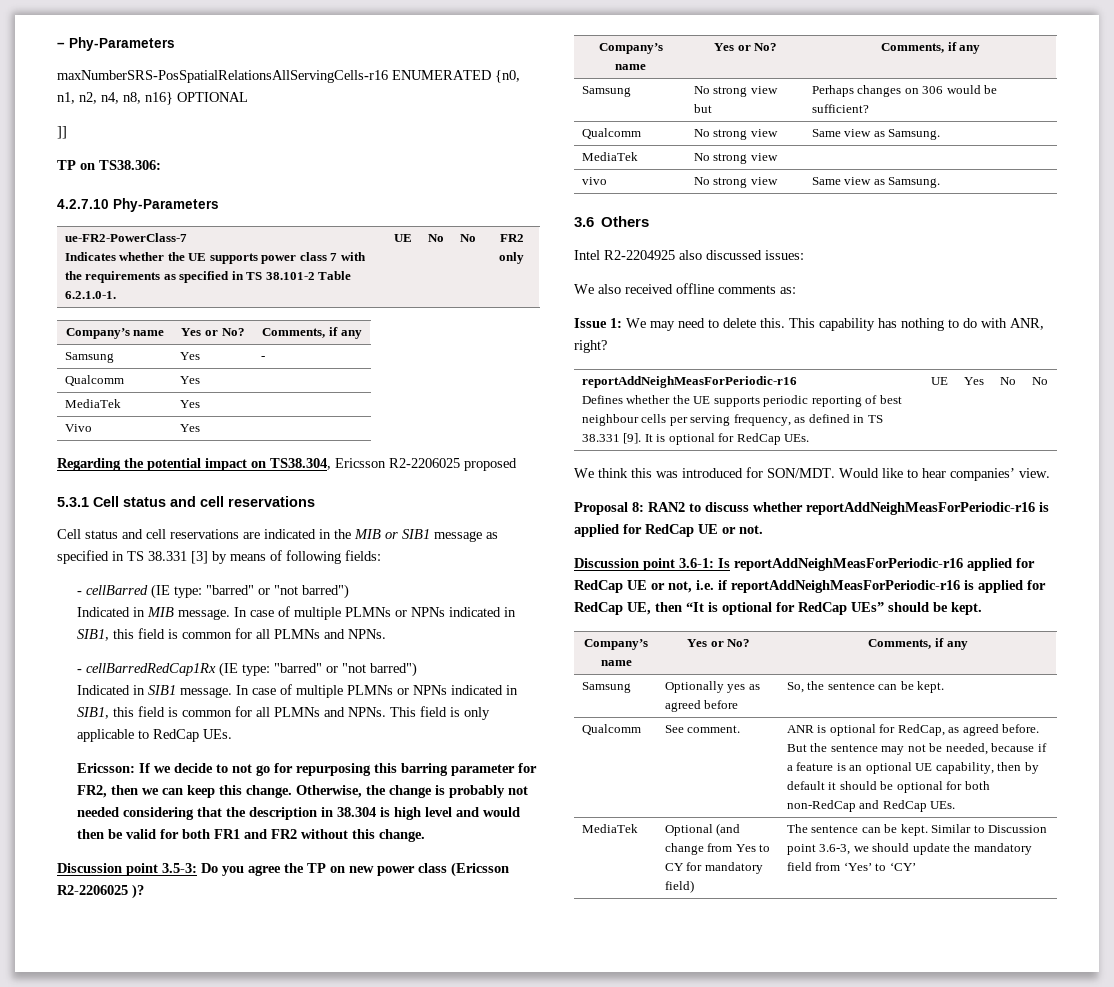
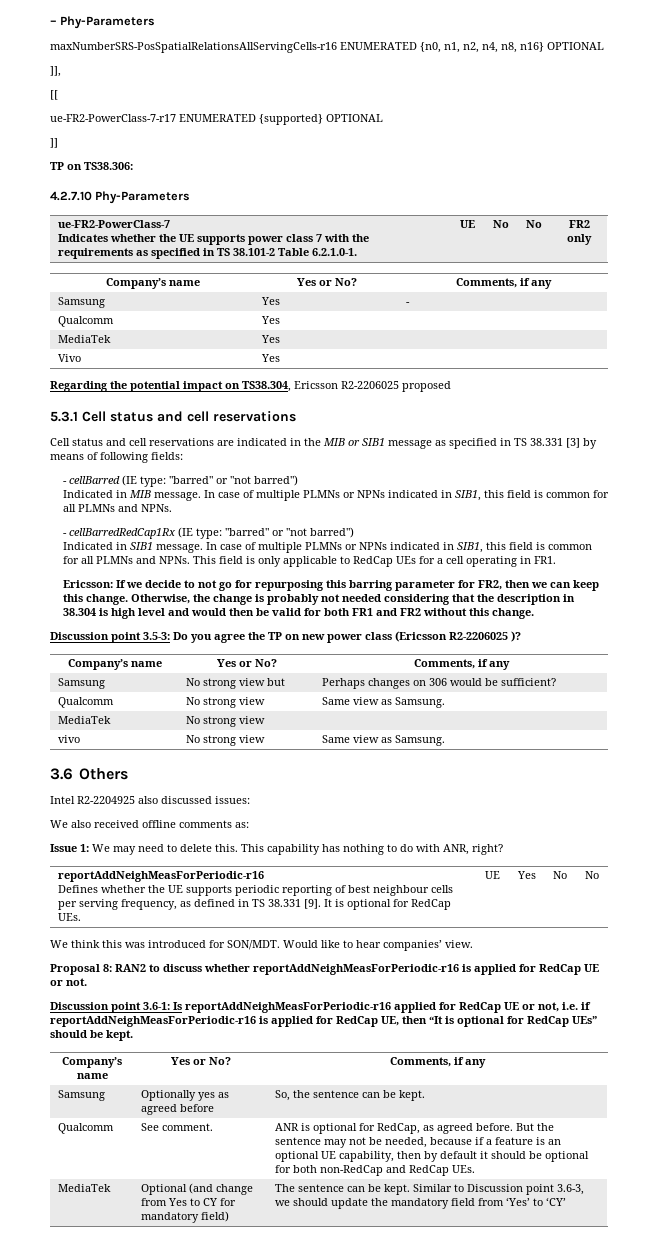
+ ]],
+ [[
+ ue-FR2-PowerClass-7-r17 ENUMERATED {supported} OPTIONAL
- This field is only applicable to RedCap UEs.
+ This field is only applicable to RedCap UEs for a cell operating in FR1.

